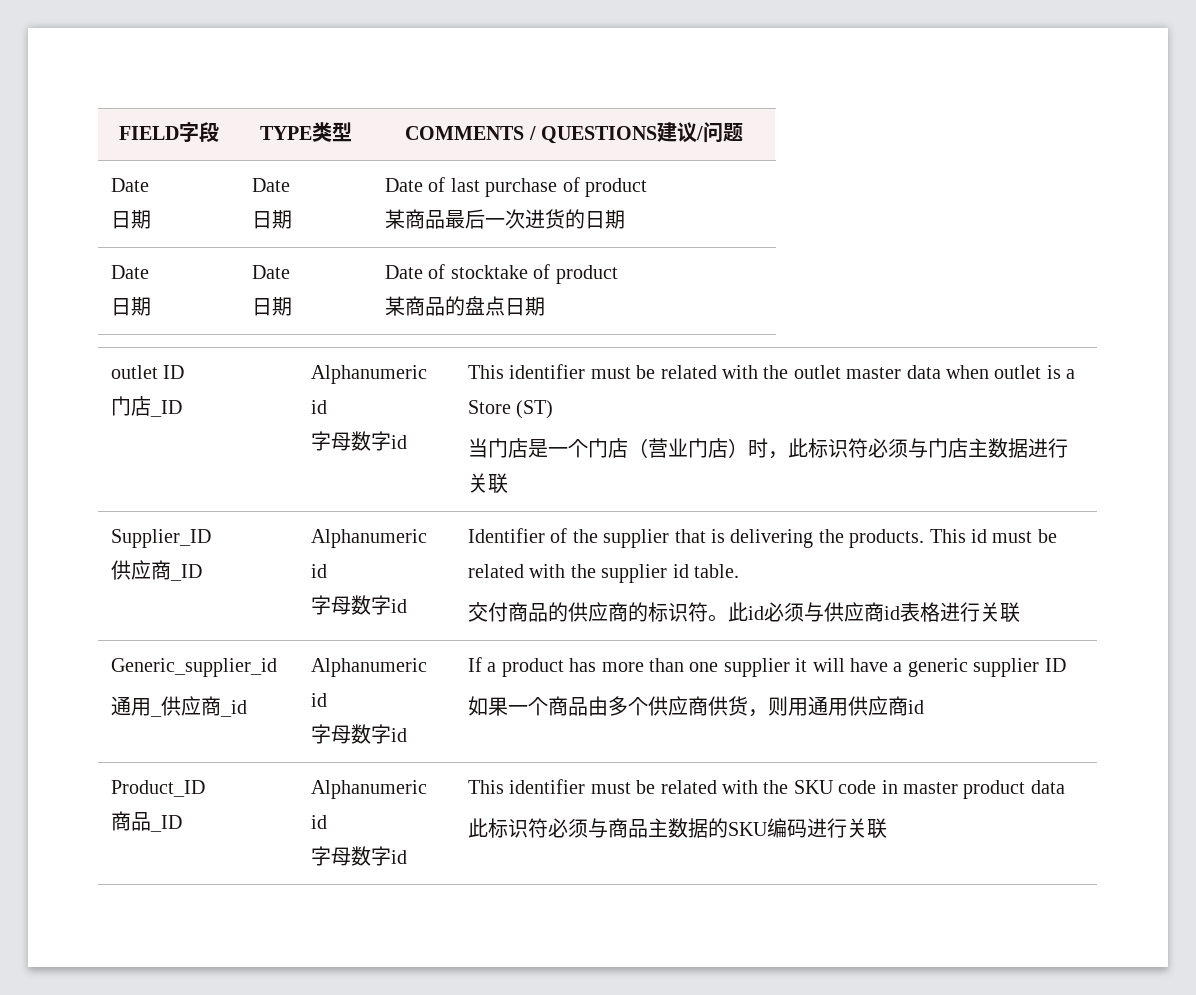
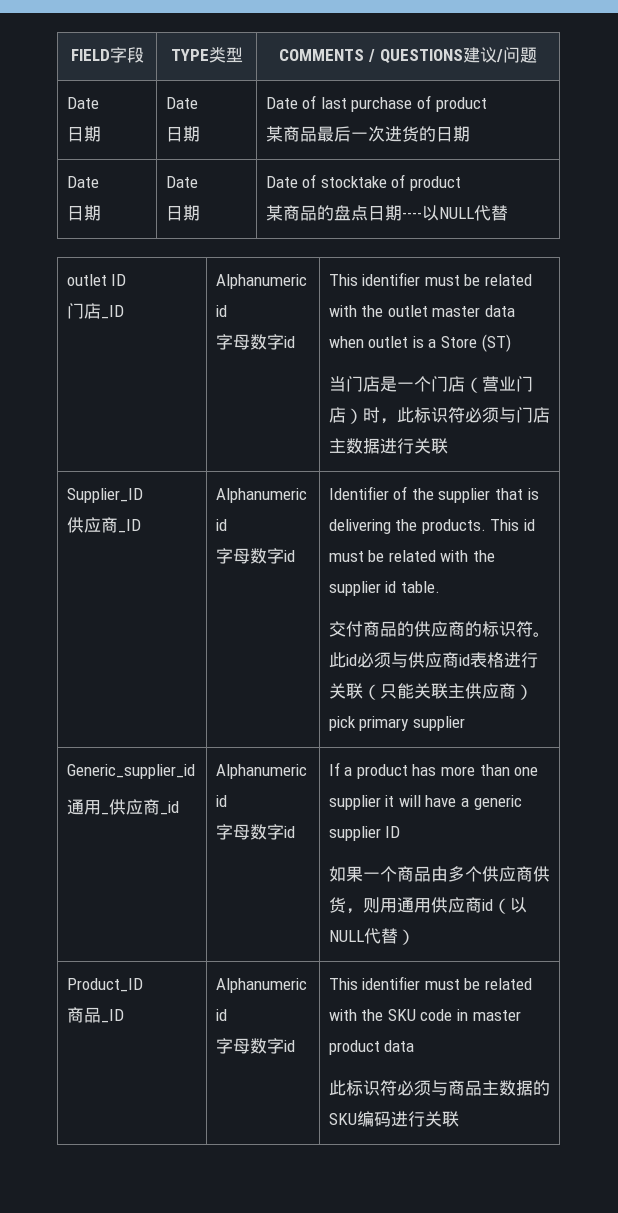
  FIELD字段 | TYPE类型 | COMMENTS / QUESTIONS建议/问题
  Date
  日期 | Date
  日期 | Date of last purchase of product
  某商品最后一次进货的日期
  Date
  日期 | Date
  日期 | Date of stocktake of product
- 某商品的盘点日期
+ 某商品的盘点日期----以NULL代替
- 此id必须与供应商id表格进行关联
+ 此id必须与供应商id表格进行关联（只能关联主供应商）pick primary supplier
- 如果一个商品由多个供应商供货，则用通用供应商id
+ 如果一个商品由多个供应商供货，则用通用供应商id（以NULL代替）

